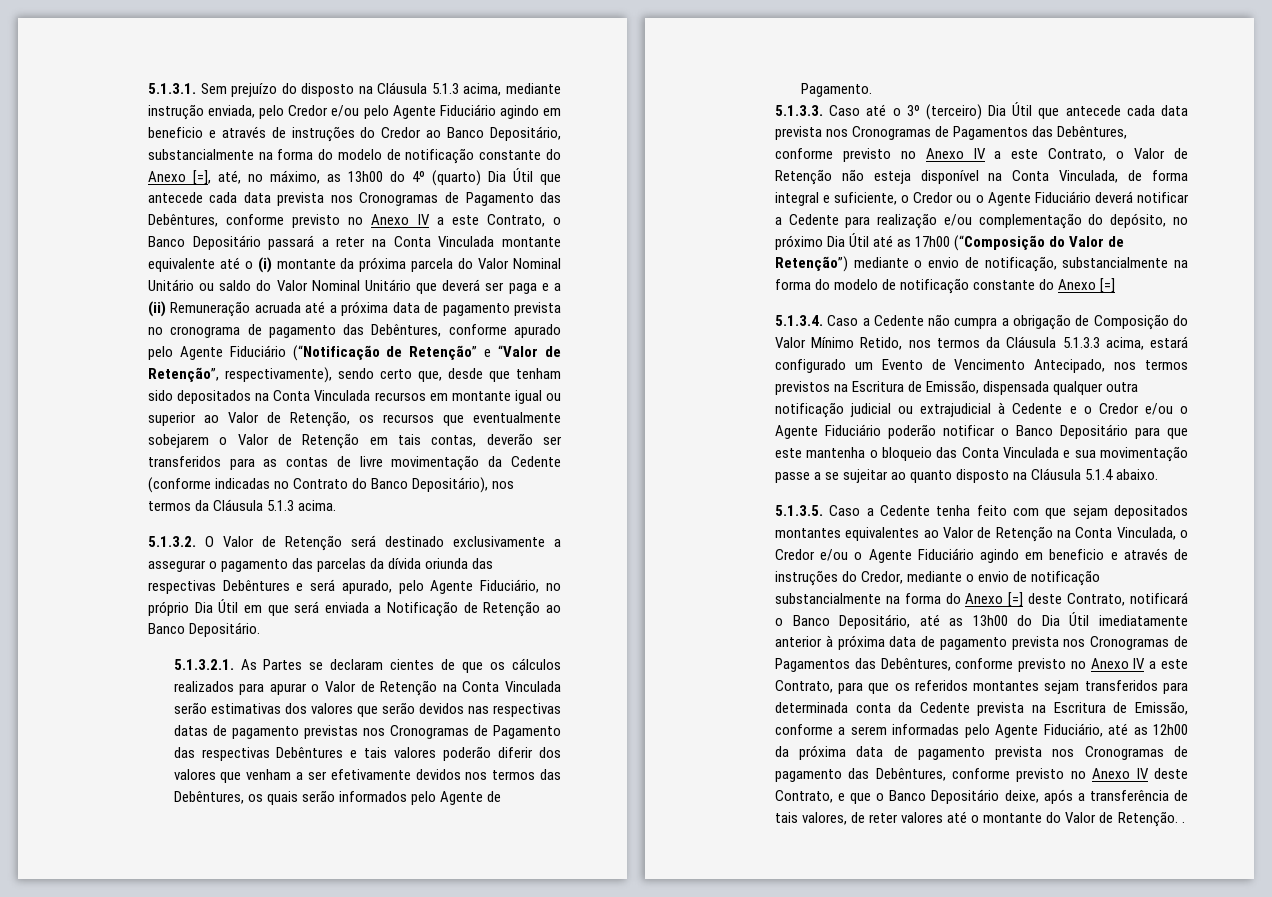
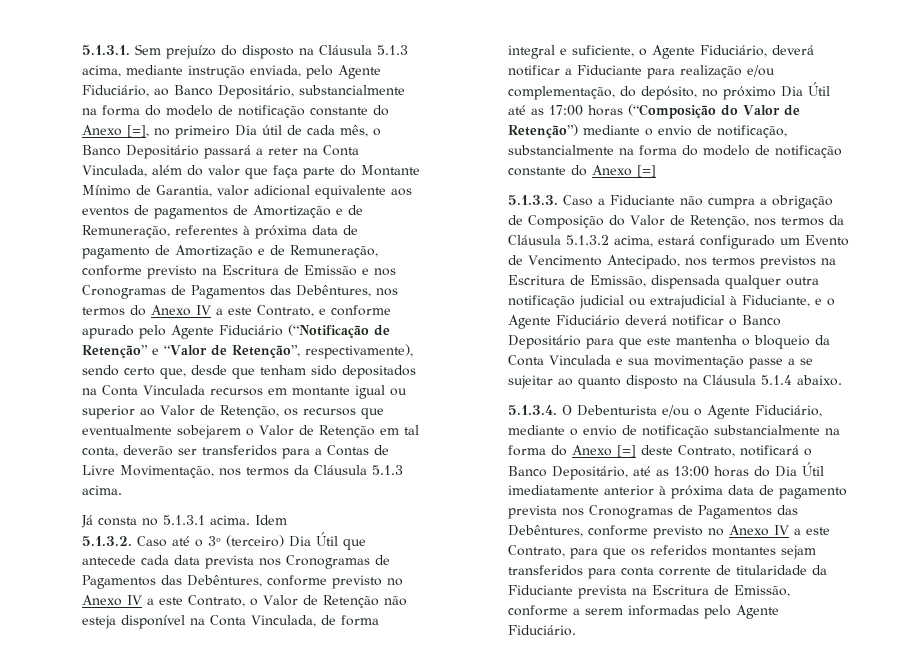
- 5.1.3.1. Sem prejuízo do disposto na Cláusula 5.1.3 acima, mediante instrução enviada, pelo Credor e/ou pelo Agente Fiduciário agindo em beneficio e através de instruções do Credor ao Banco Depositário, substancialmente na forma do modelo de notificação constante do Anexo [=], até, no máximo, as 13h00 do 4º (quarto) Dia Útil que antecede cada data prevista nos Cronogramas de Pagamento das Debêntures, conforme previsto no Anexo IV a este Contrato, o Banco Depositário passará a reter na Conta Vinculada montante equivalente até o (i) montante da próxima parcela do Valor Nominal Unitário ou saldo do Valor Nominal Unitário que deverá ser paga e a (ii) Remuneração acruada até a próxima data de pagamento prevista no cronograma de pagamento das Debêntures, conforme apurado pelo Agente Fiduciário (“Notificação de Retenção” e “Valor de Retenção”, respectivamente), sendo certo que, desde que tenham sido depositados na Conta Vinculada recursos em montante igual ou superior ao Valor de Retenção, os recursos que eventualmente sobejarem o Valor de Retenção em tais contas, deverão ser transferidos para as contas de livre movimentação da Cedente (conforme indicadas no Contrato do Banco Depositário), nos termos da Cláusula 5.1.3 acima.
+ 5.1.3.1. Sem prejuízo do disposto na Cláusula 5.1.3 acima, mediante instrução enviada, pelo Agente Fiduciário, ao Banco Depositário, substancialmente na forma do modelo de notificação constante do Anexo [=], no primeiro Dia útil de cada mês, o Banco Depositário passará a reter na Conta Vinculada, além do valor que faça parte do Montante Mínimo de Garantia, valor adicional equivalente aos eventos de pagamentos de Amortização e de Remuneração, referentes à próxima data de pagamento de Amortização e de Remuneração, conforme previsto na Escritura de Emissão e nos Cronogramas de Pagamentos das Debêntures, nos termos do Anexo IV a este Contrato, e conforme apurado pelo Agente Fiduciário (“Notificação de Retenção” e “Valor de Retenção”, respectivamente), sendo certo que, desde que tenham sido depositados na Conta Vinculada recursos em montante igual ou superior ao Valor de Retenção, os recursos que eventualmente sobejarem o Valor de Retenção em tal conta, deverão ser transferidos para a Contas de Livre Movimentação, nos termos da Cláusula 5.1.3 acima.
- 5.1.3.2. O Valor de Retenção será destinado exclusivamente a assegurar o pagamento das parcelas da dívida oriunda das respectivas Debêntures e será apurado, pelo Agente Fiduciário, no próprio Dia Útil em que será enviada a Notificação de Retenção ao Banco Depositário.
- 5.1.3.2.1. As Partes se declaram cientes de que os cálculos realizados para apurar o Valor de Retenção na Conta Vinculada serão estimativas dos valores que serão devidos nas respectivas datas de pagamento previstas nos Cronogramas de Pagamento das respectivas Debêntures e tais valores poderão diferir dos valores que venham a ser efetivamente devidos nos termos das Debêntures, os quais serão informados pelo Agente de Pagamento.
- 5.1.3.3. Caso até o 3º (terceiro) Dia Útil que antecede cada data prevista nos Cronogramas de Pagamentos das Debêntures, conforme previsto no Anexo IV a este Contrato, o Valor de Retenção não esteja disponível na Conta Vinculada, de forma integral e suficiente, o Credor ou o Agente Fiduciário deverá notificar a Cedente para realização e/ou complementação do depósito, no próximo Dia Útil até as 17h00 (“Composição do Valor de Retenção”) mediante o envio de notificação, substancialmente na forma do modelo de notificação constante do Anexo [=]
+ Já consta no 5.1.3.1 acima. Idem
+ 5.1.3.2. Caso até o 3º (terceiro) Dia Útil que antecede cada data prevista nos Cronogramas de Pagamentos das Debêntures, conforme previsto no Anexo IV a este Contrato, o Valor de Retenção não esteja disponível na Conta Vinculada, de forma integral e suficiente, o Agente Fiduciário, deverá notificar a Fiduciante para realização e/ou complementação, do depósito, no próximo Dia Útil até as 17:00 horas (“Composição do Valor de Retenção”) mediante o envio de notificação, substancialmente na forma do modelo de notificação constante do Anexo [=]
- 5.1.3.4. Caso a Cedente não cumpra a obrigação de Composição do Valor Mínimo Retido, nos termos da Cláusula 5.1.3.3 acima, estará configurado um Evento de Vencimento Antecipado, nos termos previstos na Escritura de Emissão, dispensada qualquer outra notificação judicial ou extrajudicial à Cedente e o Credor e/ou o Agente Fiduciário poderão notificar o Banco Depositário para que este mantenha o bloqueio das Conta Vinculada e sua movimentação passe a se sujeitar ao quanto disposto na Cláusula 5.1.4 abaixo.
+ 5.1.3.3. Caso a Fiduciante não cumpra a obrigação de Composição do Valor de Retenção, nos termos da Cláusula 5.1.3.2 acima, estará configurado um Evento de Vencimento Antecipado, nos termos previstos na Escritura de Emissão, dispensada qualquer outra notificação judicial ou extrajudicial à Fiduciante, e o Agente Fiduciário deverá notificar o Banco Depositário para que este mantenha o bloqueio da Conta Vinculada e sua movimentação passe a se sujeitar ao quanto disposto na Cláusula 5.1.4 abaixo.
- 5.1.3.5. Caso a Cedente tenha feito com que sejam depositados montantes equivalentes ao Valor de Retenção na Conta Vinculada, o Credor e/ou o Agente Fiduciário agindo em beneficio e através de instruções do Credor, mediante o envio de notificação substancialmente na forma do Anexo [=] deste Contrato, notificará o Banco Depositário, até as 13h00 do Dia Útil imediatamente anterior à próxima data de pagamento prevista nos Cronogramas de Pagamentos das Debêntures, conforme previsto no Anexo IV a este Contrato, para que os referidos montantes sejam transferidos para determinada conta da Cedente prevista na Escritura de Emissão, conforme a serem informadas pelo Agente Fiduciário, até as 12h00 da próxima data de pagamento prevista nos Cronogramas de pagamento das Debêntures, conforme previsto no Anexo IV deste Contrato, e que o Banco Depositário deixe, após a transferência de tais valores, de reter valores até o montante do Valor de Retenção. .
+ 5.1.3.4. O Debenturista e/ou o Agente Fiduciário, mediante o envio de notificação substancialmente na forma do Anexo [=] deste Contrato, notificará o Banco Depositário, até as 13:00 horas do Dia Útil imediatamente anterior à próxima data de pagamento prevista nos Cronogramas de Pagamentos das Debêntures, conforme previsto no Anexo IV a este Contrato, para que os referidos montantes sejam transferidos para conta corrente de titularidade da Fiduciante prevista na Escritura de Emissão, conforme a serem informadas pelo Agente Fiduciário.

